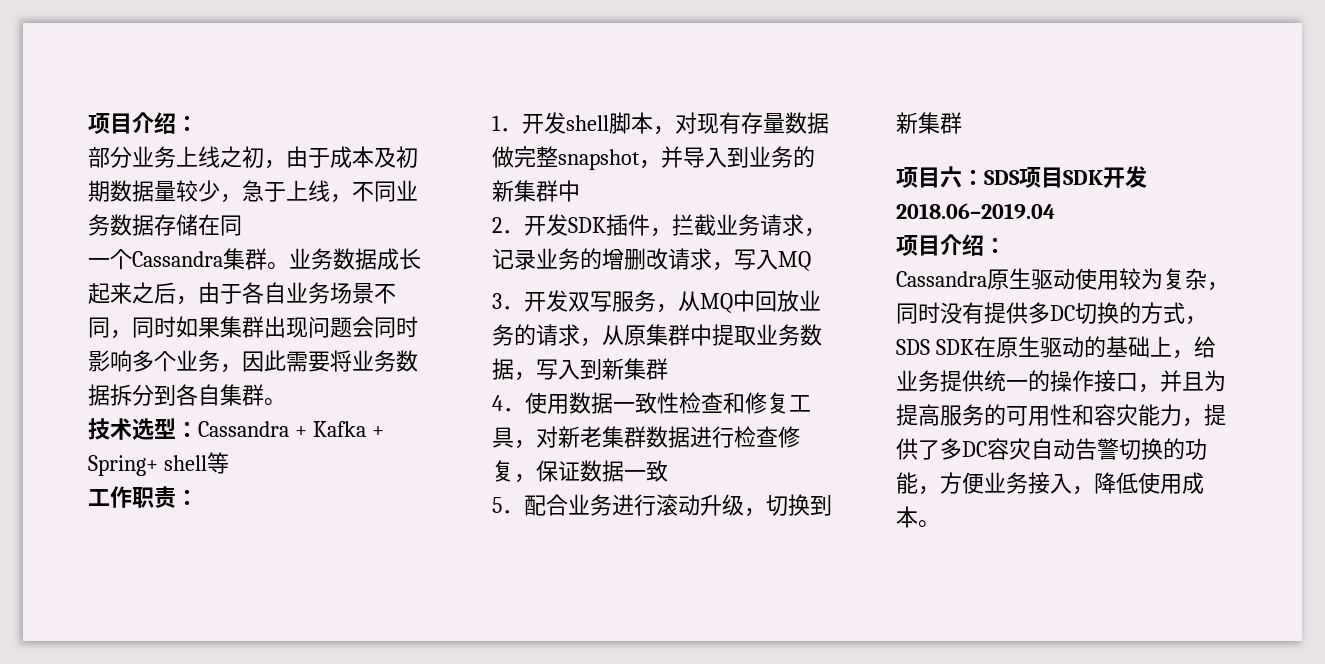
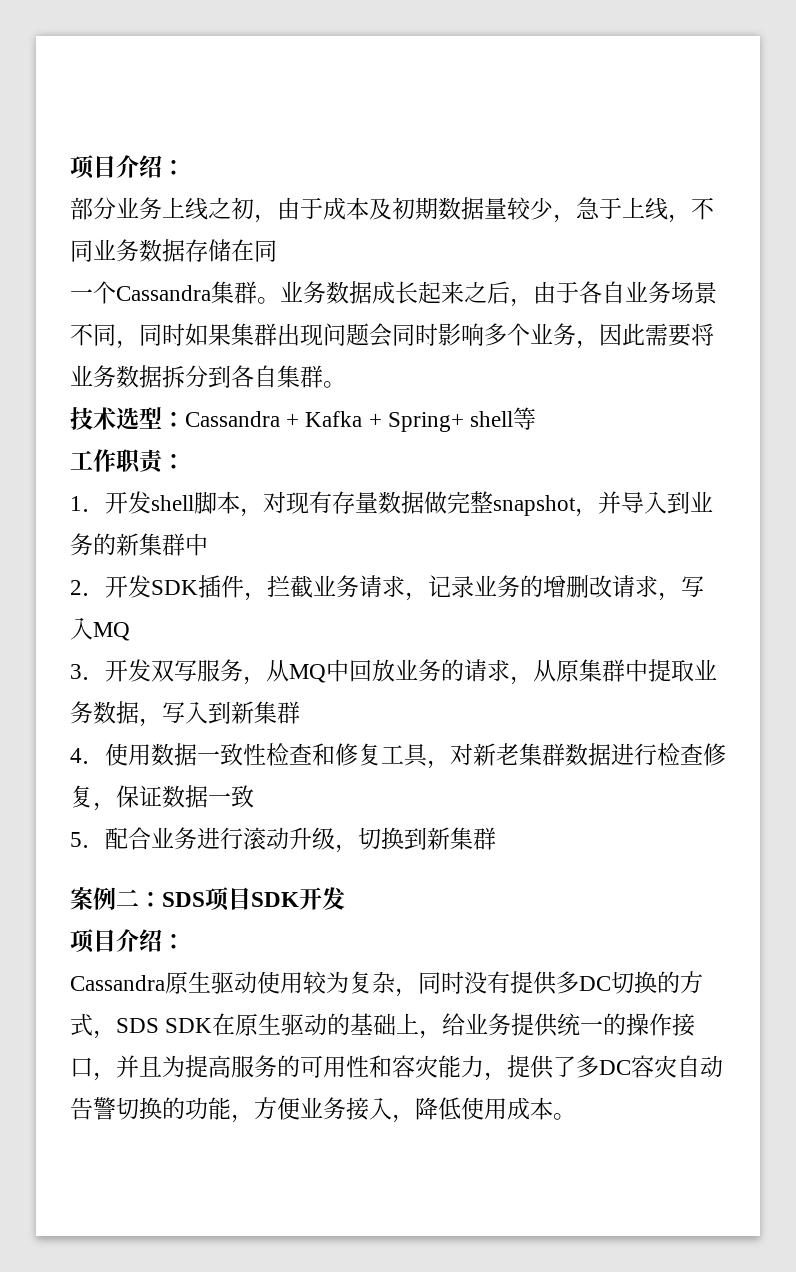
- 项目六：SDS项目SDK开发2018.06–2019.04
+ 案例二：SDS项目SDK开发

